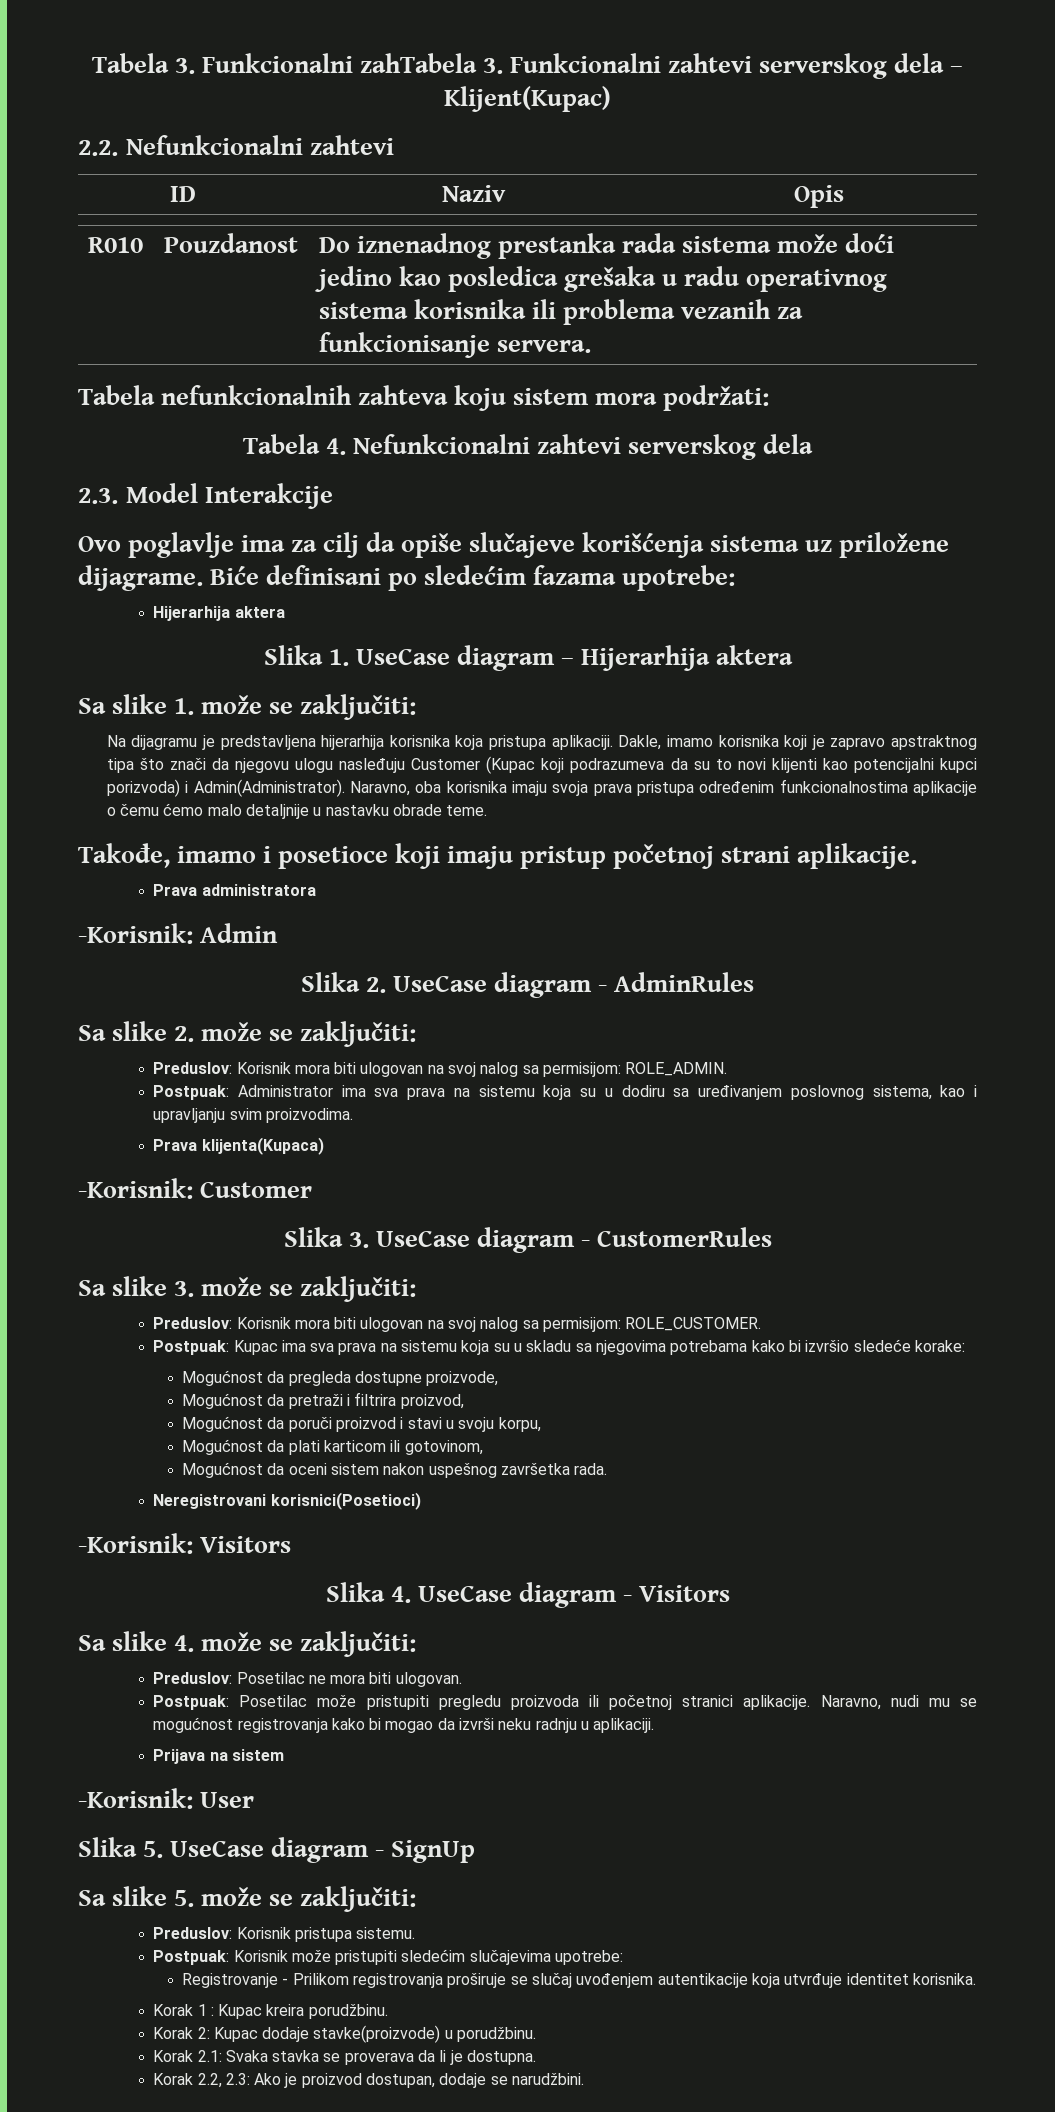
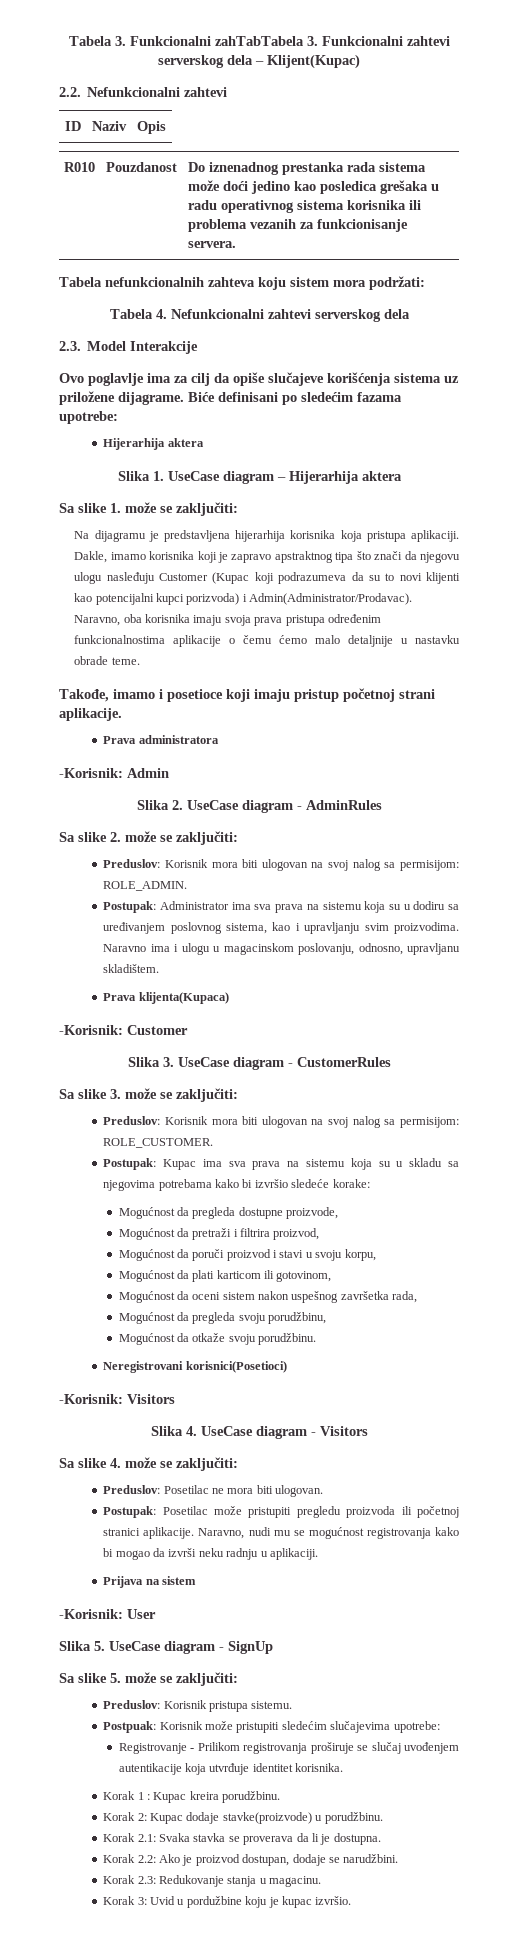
- Tabela 3. Funkcionalni zahTabela 3. Funkcionalni zahtevi serverskog dela – Klijent(Kupac)
+ Tabela 3. Funkcionalni zahTabTabela 3. Funkcionalni zahtevi serverskog dela – Klijent(Kupac)
- Dakle, imamo korisnika koji je zapravo apstraktnog tipa što znači da njegovu ulogu nasleđuju Customer (Kupac koji podrazumeva da su to novi klijenti kao potencijalni kupci porizvoda) i Admin(Administrator).
+ Dakle, imamo korisnika koji je zapravo apstraktnog tipa što znači da njegovu ulogu nasleđuju Customer (Kupac koji podrazumeva da su to novi klijenti kao potencijalni kupci porizvoda) i Admin(Administrator/Prodavac).
- Postpuak: Administrator ima sva prava na sistemu koja su u dodiru sa uređivanjem poslovnog sistema, kao i upravljanju svim proizvodima.
+ Postupak: Administrator ima sva prava na sistemu koja su u dodiru sa uređivanjem poslovnog sistema, kao i upravljanju svim proizvodima. Naravno ima i ulogu u magacinskom poslovanju, odnosno, upravljanu skladištem.
- Postpuak: Kupac ima sva prava na sistemu koja su u skladu sa njegovima potrebama kako bi izvršio sledeće korake:
+ Postupak: Kupac ima sva prava na sistemu koja su u skladu sa njegovima potrebama kako bi izvršio sledeće korake:
- Mogućnost da oceni sistem nakon uspešnog završetka rada.
+ Mogućnost da oceni sistem nakon uspešnog završetka rada,
+ Mogućnost da pregleda svoju porudžbinu,
+ Mogućnost da otkaže svoju porudžbinu.
- Postpuak: Posetilac može pristupiti pregledu proizvoda ili početnoj stranici aplikacije.
+ Postupak: Posetilac može pristupiti pregledu proizvoda ili početnoj stranici aplikacije.
- Korak 2.2, 2.3: Ako je proizvod dostupan, dodaje se narudžbini.
+ Korak 2.2: Ako je proizvod dostupan, dodaje se narudžbini.
+ Korak 2.3: Redukovanje stanja u magacinu.
+ Korak 3: Uvid u pordužbine koju je kupac izvršio.

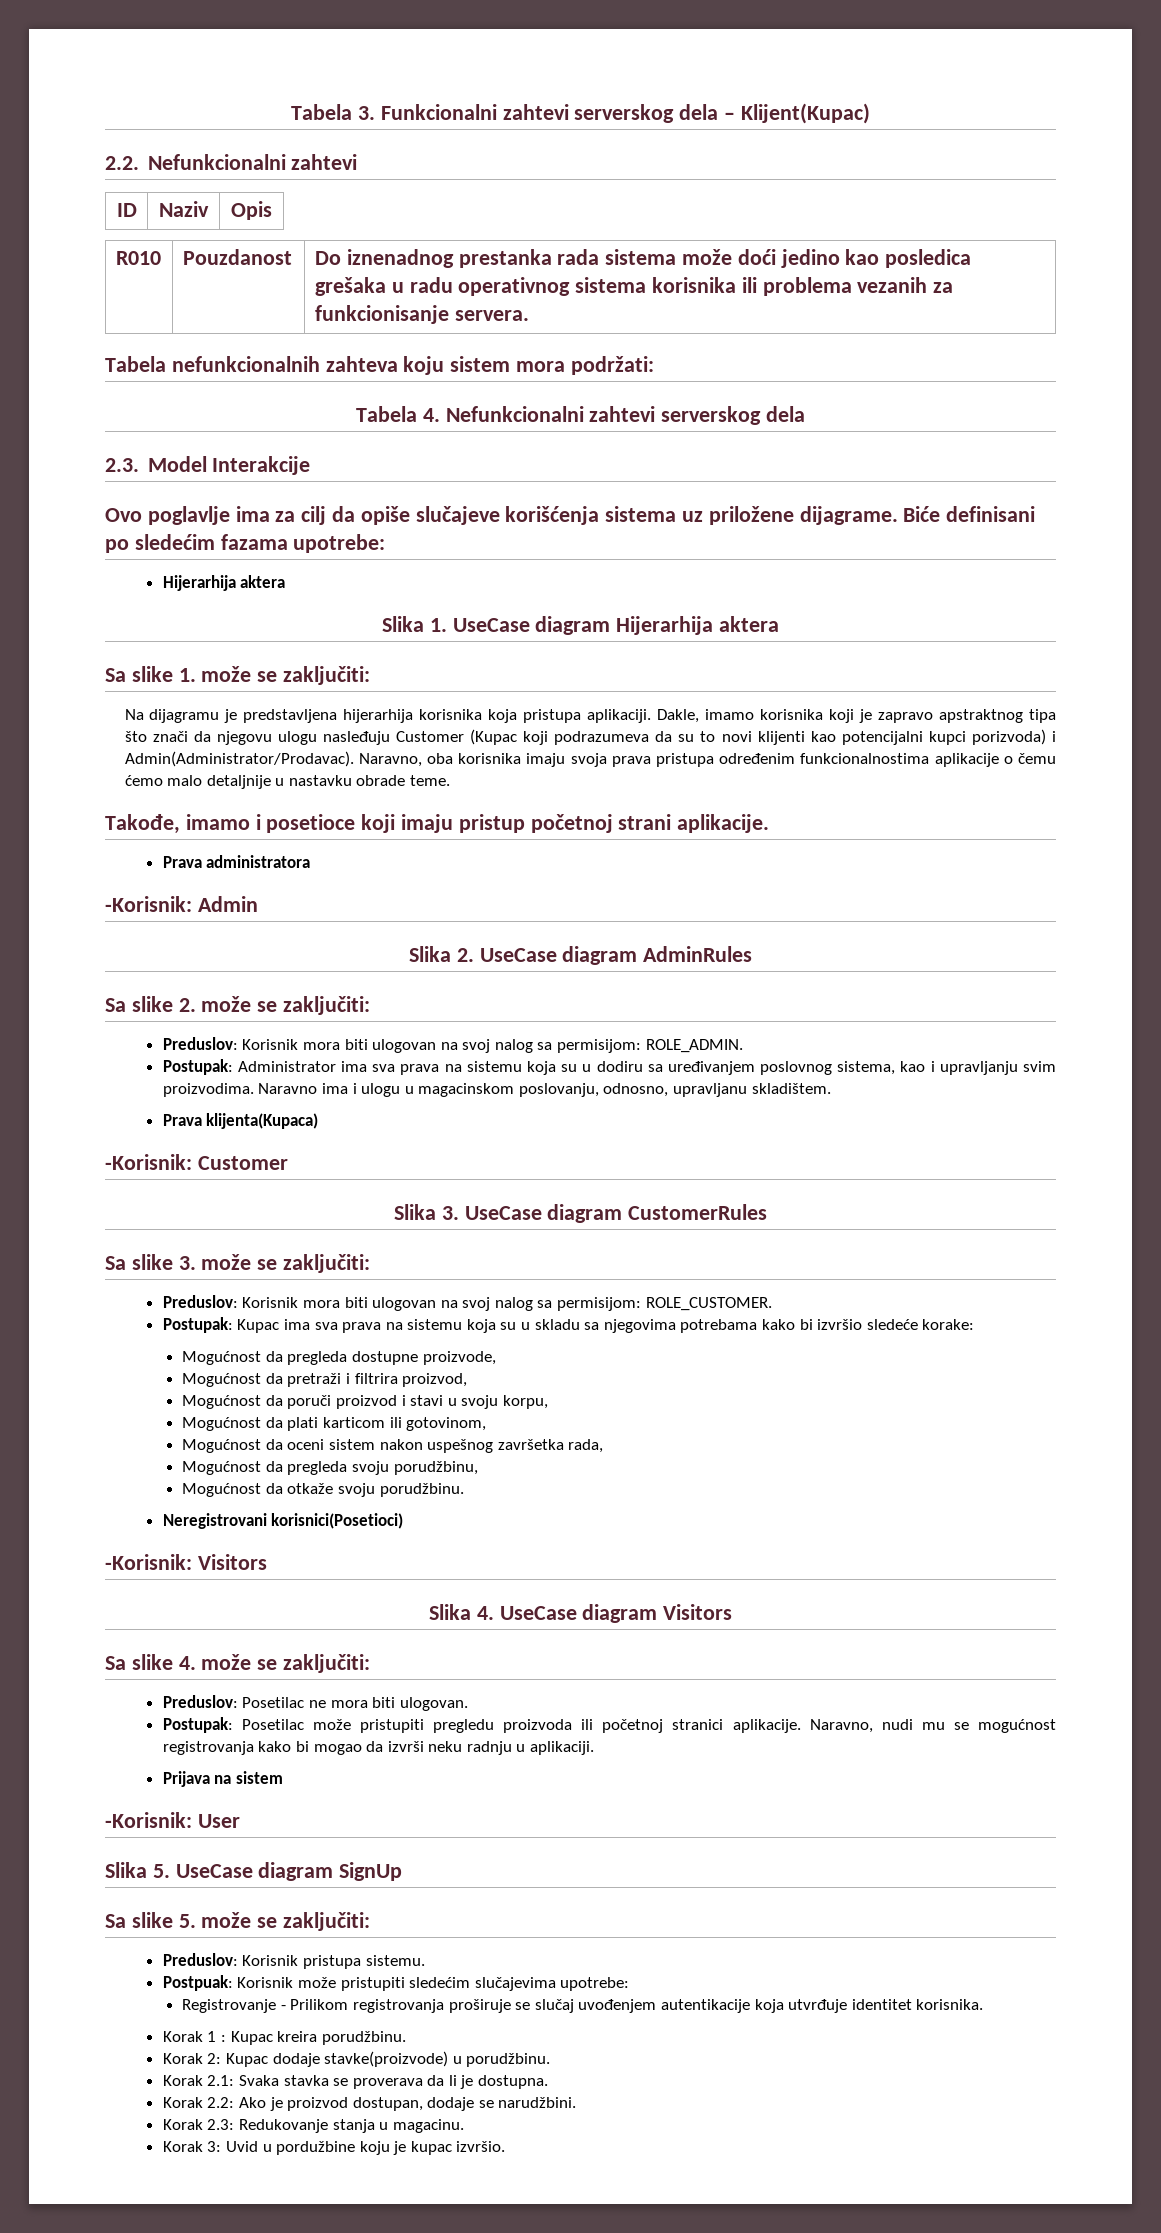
- Tabela 3. Funkcionalni zahTabTabela 3. Funkcionalni zahtevi serverskog dela – Klijent(Kupac)
+ Tabela 3. Funkcionalni zahtevi serverskog dela – Klijent(Kupac)
- Slika 1. UseCase diagram – Hijerarhija aktera
+ Slika 1. UseCase diagram Hijerarhija aktera
- Slika 2. UseCase diagram - AdminRules
+ Slika 2. UseCase diagram AdminRules
- Slika 3. UseCase diagram - CustomerRules
+ Slika 3. UseCase diagram CustomerRules
- Slika 4. UseCase diagram - Visitors
+ Slika 4. UseCase diagram Visitors
- Slika 5. UseCase diagram - SignUp
+ Slika 5. UseCase diagram SignUp

